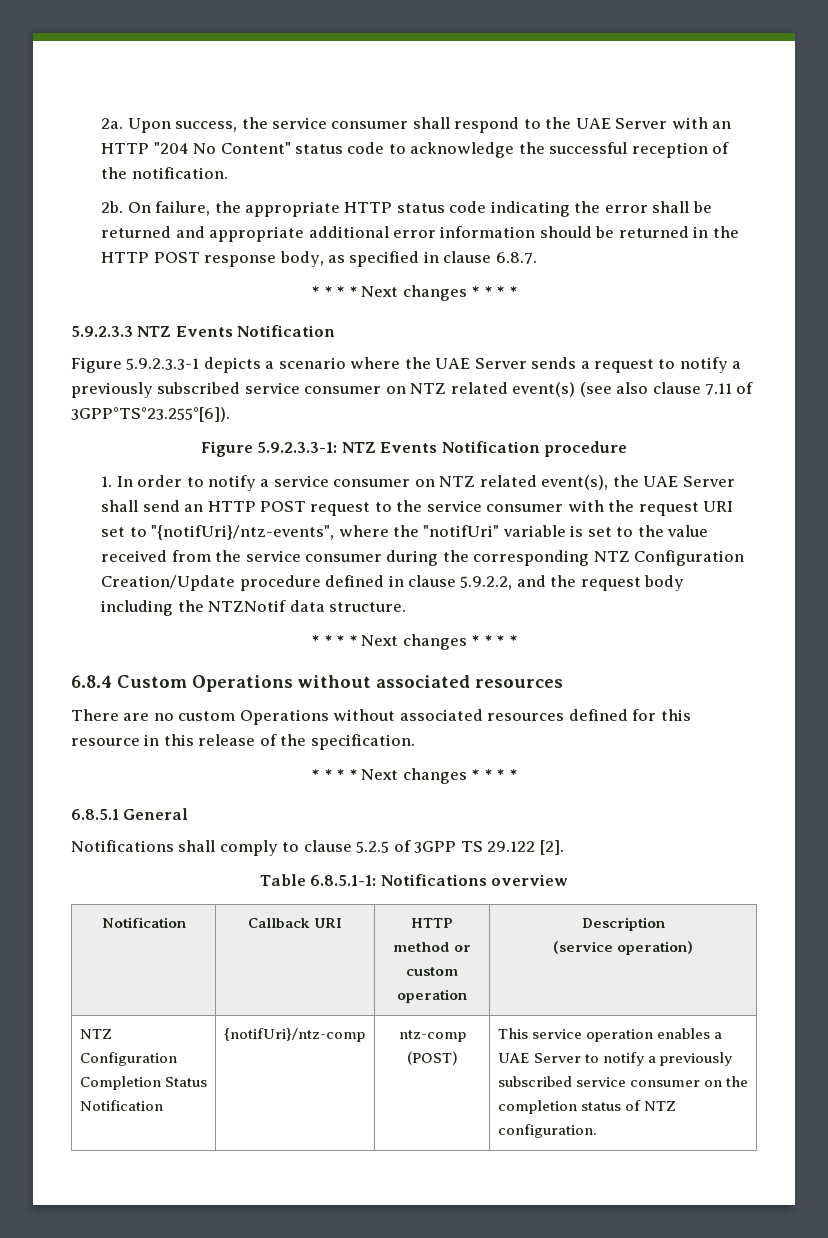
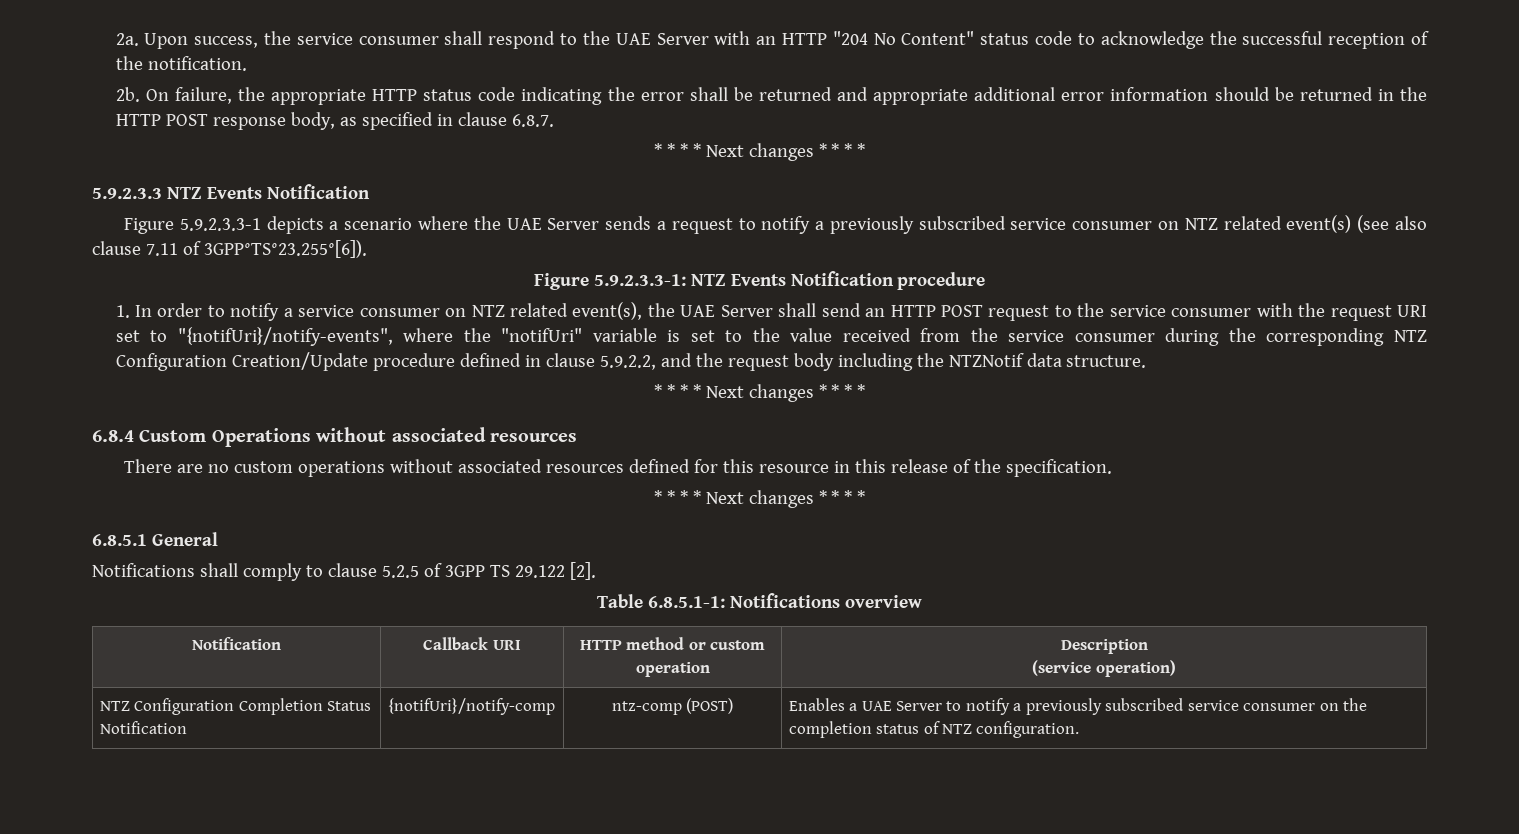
- 1. In order to notify a service consumer on NTZ related event(s), the UAE Server shall send an HTTP POST request to the service consumer with the request URI set to "{notifUri}/ntz-events", where the "notifUri" variable is set to the value received from the service consumer during the corresponding NTZ Configuration Creation/Update procedure defined in clause 5.9.2.2, and the request body including the NTZNotif data structure.
+ 1. In order to notify a service consumer on NTZ related event(s), the UAE Server shall send an HTTP POST request to the service consumer with the request URI set to "{notifUri}/notify-events", where the "notifUri" variable is set to the value received from the service consumer during the corresponding NTZ Configuration Creation/Update procedure defined in clause 5.9.2.2, and the request body including the NTZNotif data structure.
- There are no custom Operations without associated resources defined for this resource in this release of the specification.
+ There are no custom operations without associated resources defined for this resource in this release of the specification.
- NTZ Configuration Completion Status Notification | {notifUri}/ntz-comp | ntz-comp (POST) | This service operation enables a UAE Server to notify a previously subscribed service consumer on the completion status of NTZ configuration.
+ NTZ Configuration Completion Status Notification | {notifUri}/notify-comp | ntz-comp (POST) | Enables a UAE Server to notify a previously subscribed service consumer on the completion status of NTZ configuration.

